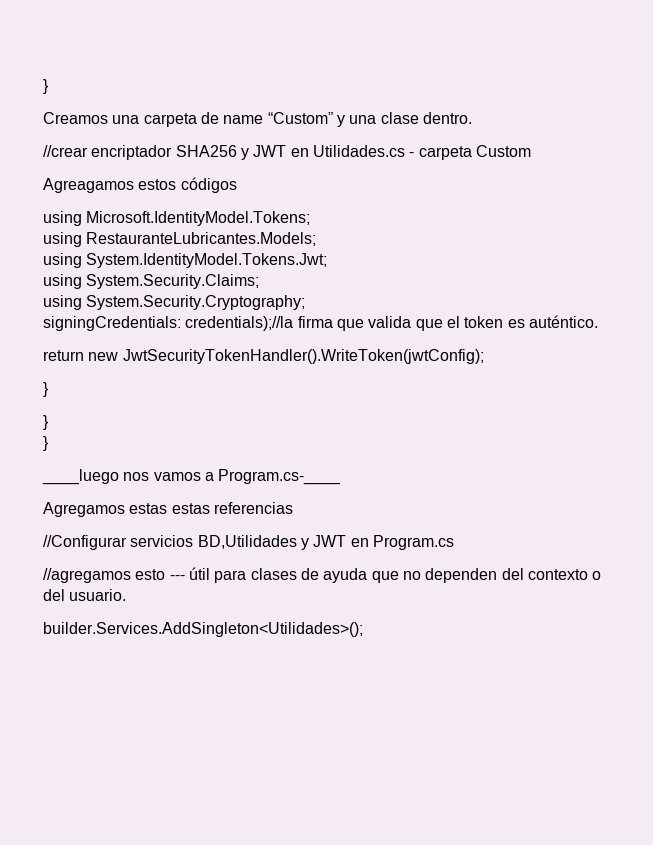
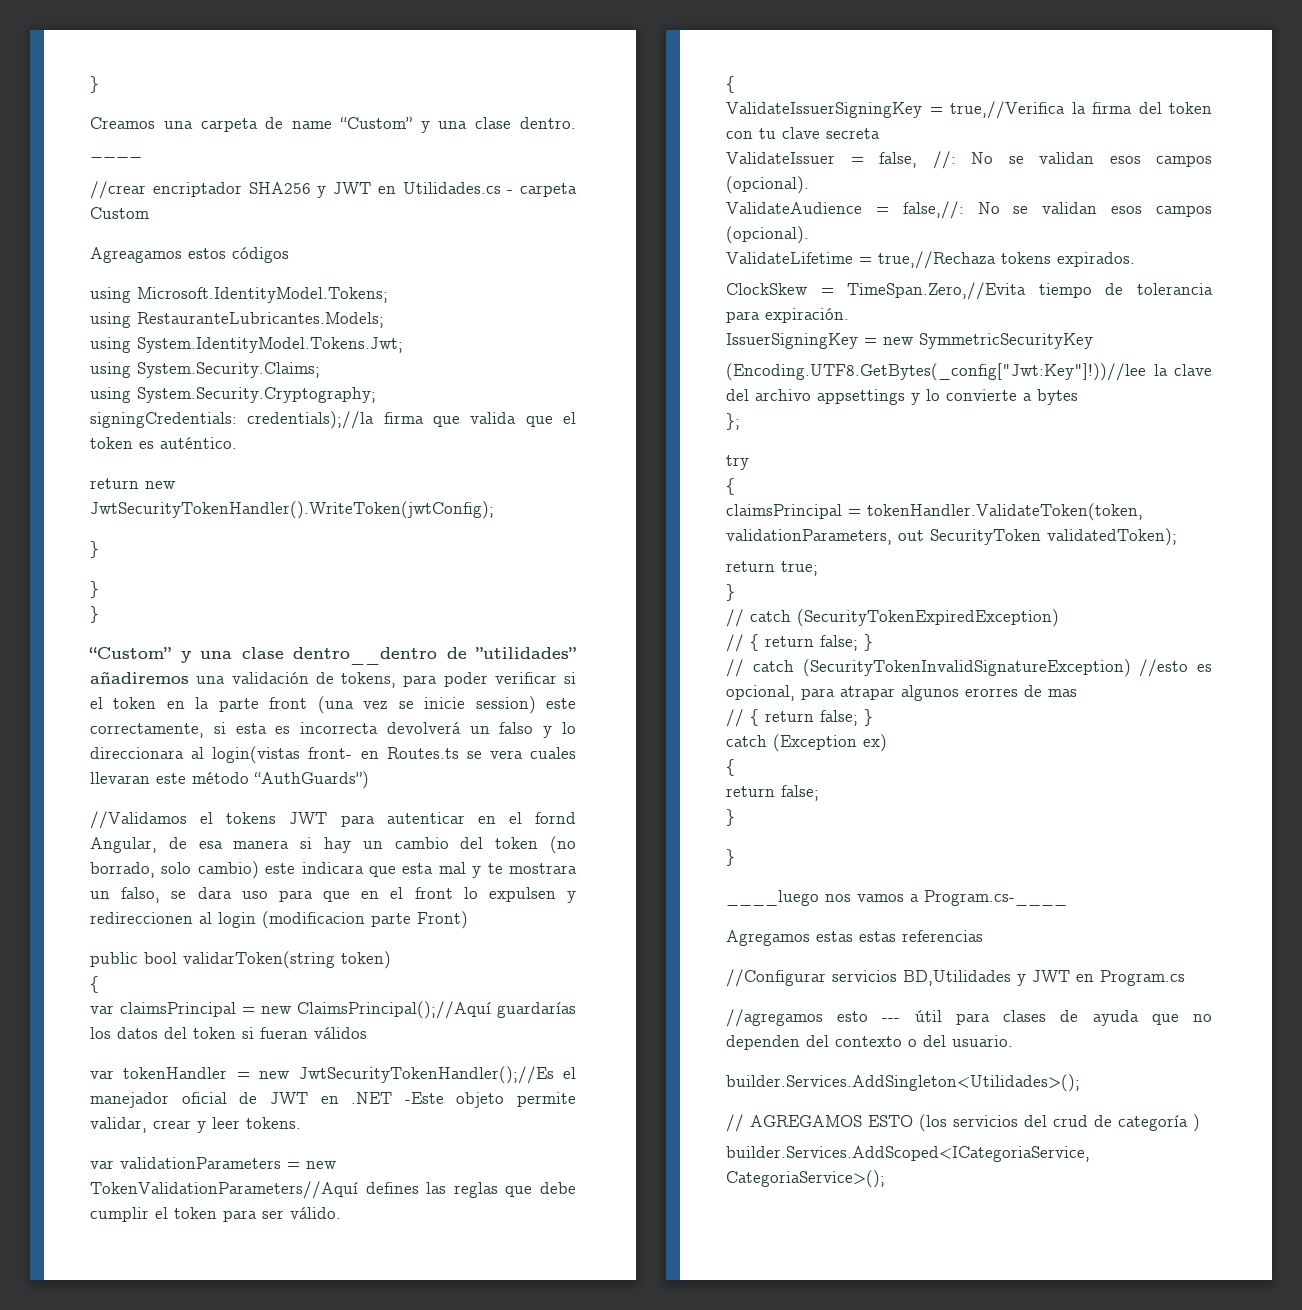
+ ____
+ “Custom” y una clase dentro__dentro de ”utilidades” añadiremos una validación de tokens, para poder verificar si el token en la parte front (una vez se inicie session) este correctamente, si esta es incorrecta devolverá un falso y lo direccionara al login(vistas front- en Routes.ts se vera cuales llevaran este método “AuthGuards”)
+ //Validamos el tokens JWT para autenticar en el fornd Angular, de esa manera si hay un cambio del token (no borrado, solo cambio) este indicara que esta mal y te mostrara un falso, se dara uso para que en el front lo expulsen y redireccionen al login (modificacion parte Front)
+ public bool validarToken(string token)
+ {
+ var claimsPrincipal = new ClaimsPrincipal();//Aquí guardarías los datos del token si fueran válidos
+ var tokenHandler = new JwtSecurityTokenHandler();//Es el manejador oficial de JWT en .NET -Este objeto permite validar, crear y leer tokens.
+ var validationParameters = new TokenValidationParameters//Aquí defines las reglas que debe cumplir el token para ser válido.
+ {
+ ValidateIssuerSigningKey = true,//Verifica la firma del token con tu clave secreta
+ ValidateIssuer = false, //: No se validan esos campos (opcional).
+ ValidateAudience = false,//: No se validan esos campos (opcional).
+ ValidateLifetime = true,//Rechaza tokens expirados.
+ ClockSkew = TimeSpan.Zero,//Evita tiempo de tolerancia para expiración.
+ IssuerSigningKey = new SymmetricSecurityKey
+ (Encoding.UTF8.GetBytes(_config["Jwt:Key"]!))//lee la clave del archivo appsettings y lo convierte a bytes
+ };
+ try
+ {
+ claimsPrincipal = tokenHandler.ValidateToken(token, validationParameters, out SecurityToken validatedToken);
+ return true;
+ }
+ // catch (SecurityTokenExpiredException)
+ // { return false; }
+ // catch (SecurityTokenInvalidSignatureException) //esto es opcional, para atrapar algunos erorres de mas
+ // { return false; }
+ catch (Exception ex)
+ {
+ return false;
+ }
+ }
+ // AGREGAMOS ESTO (los servicios del crud de categoría )
+ builder.Services.AddScoped<ICategoriaService, CategoriaService>();

